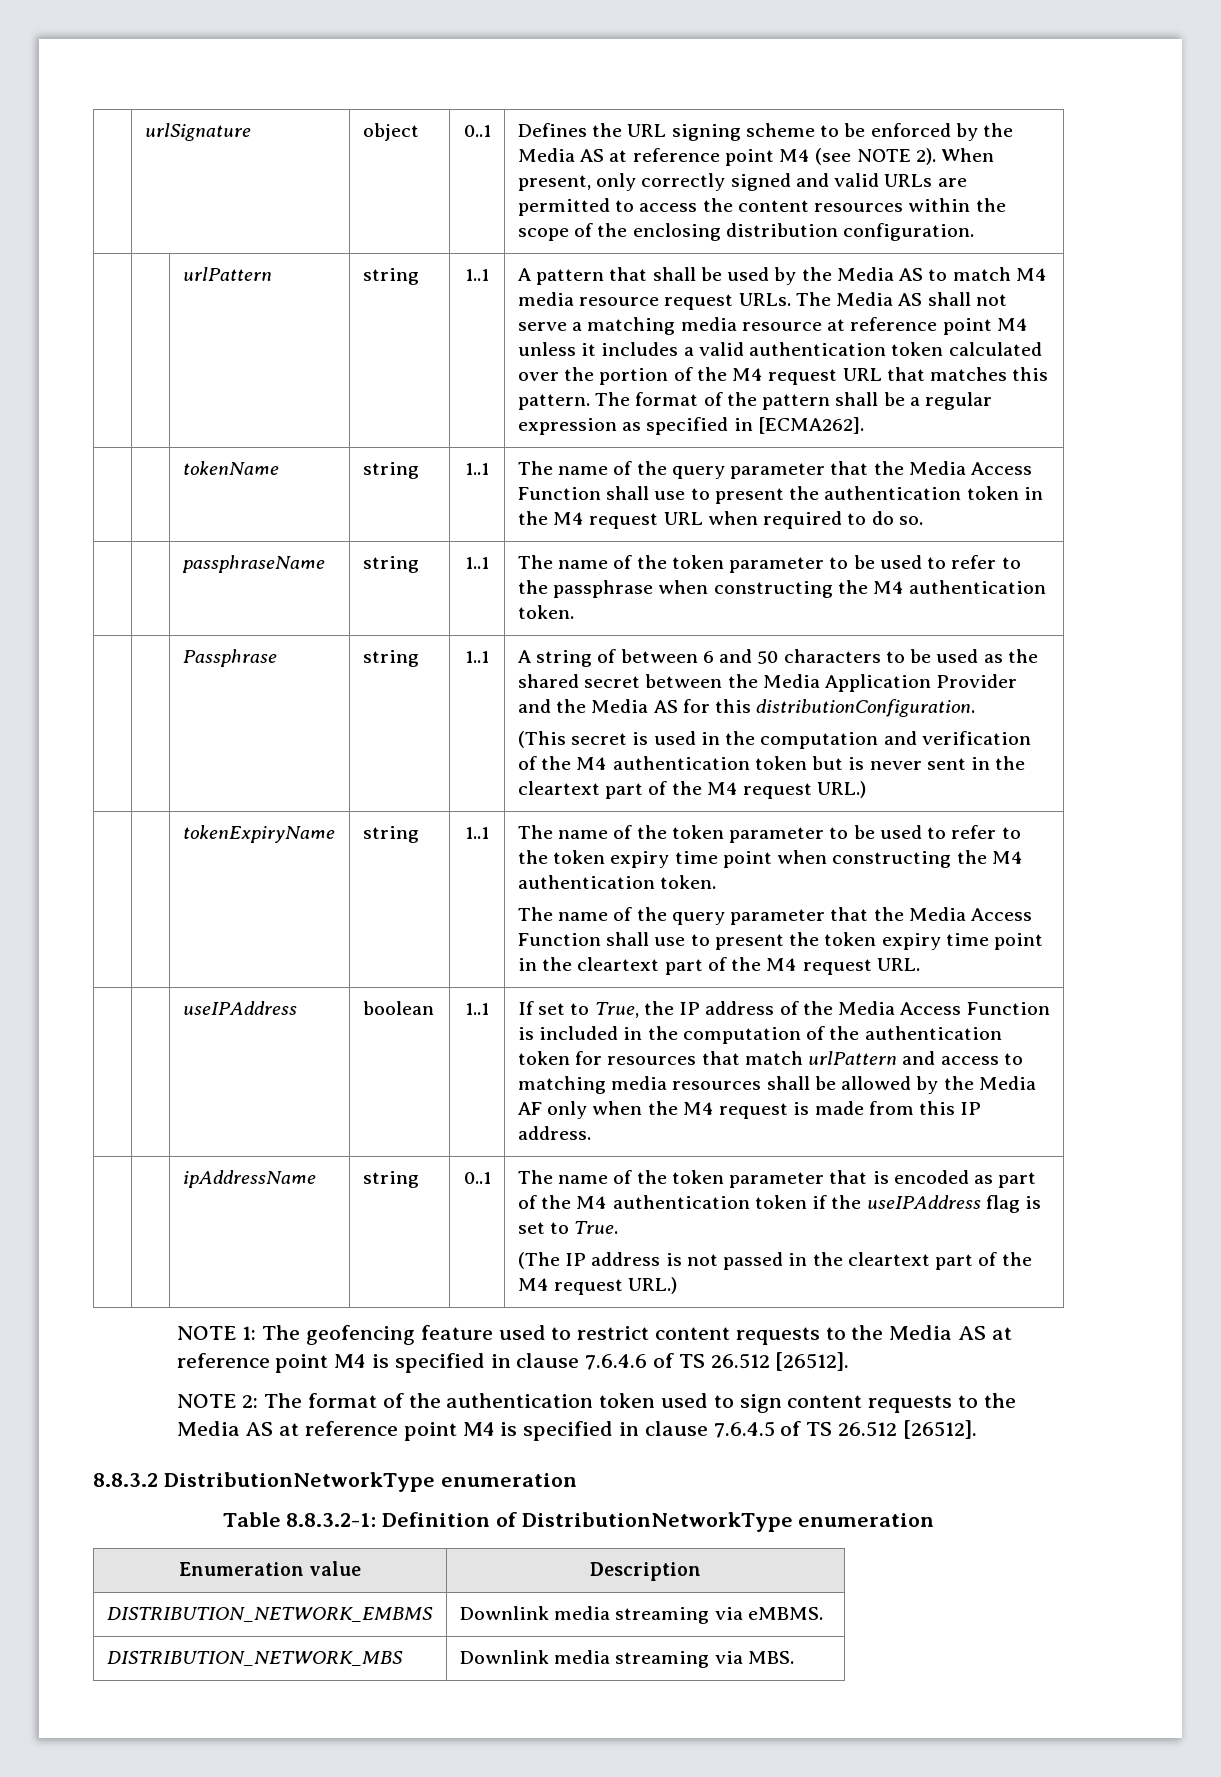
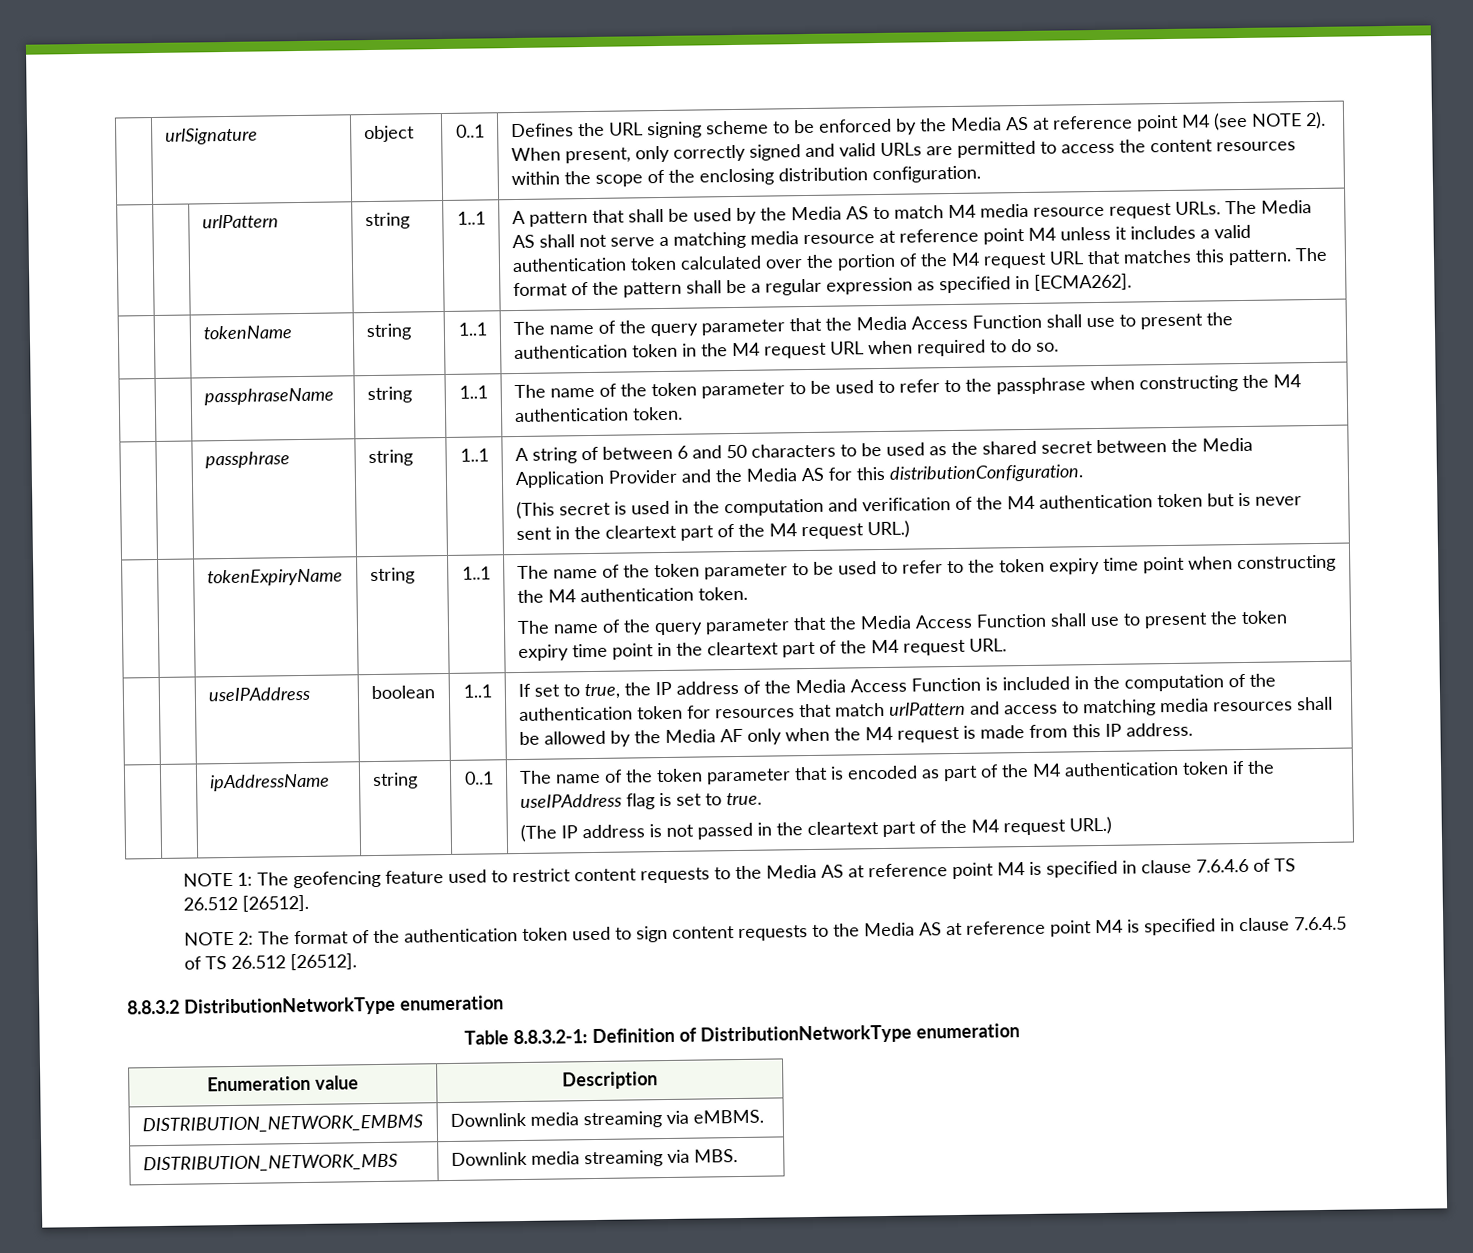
  | | passphraseName | string | 1..1 | The name of the token parameter to be used to refer to the passphrase when constructing the M4 authentication token.
- | | Passphrase
+ | | passphrase
- If set to True, the IP address of the Media Access Function is included in the computation of the authentication token for resources that match urlPattern and access to matching media resources shall be allowed by the Media AF only when the M4 request is made from this IP address.
+ If set to true, the IP address of the Media Access Function is included in the computation of the authentication token for resources that match urlPattern and access to matching media resources shall be allowed by the Media AF only when the M4 request is made from this IP address.
- The name of the token parameter that is encoded as part of the M4 authentication token if the useIPAddress flag is set to True.
+ The name of the token parameter that is encoded as part of the M4 authentication token if the useIPAddress flag is set to true.

